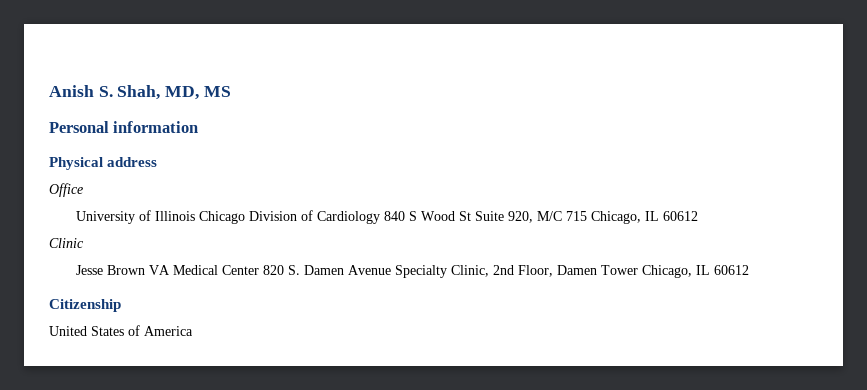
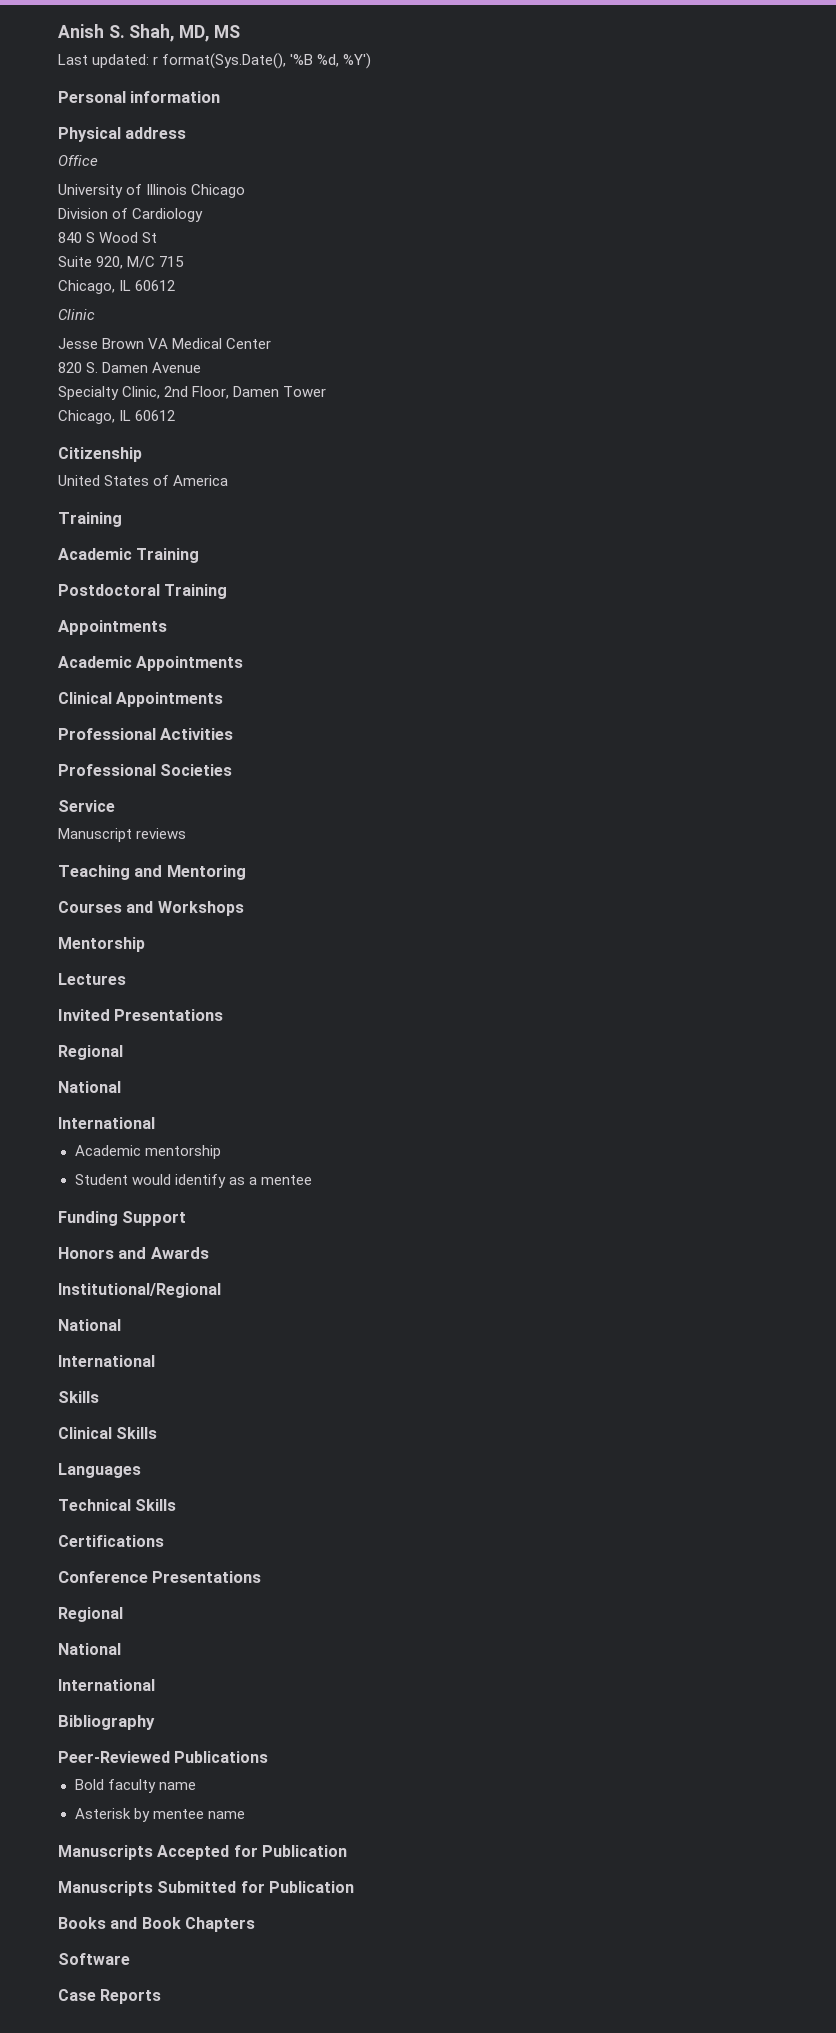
+ Last updated: r format(Sys.Date(), '%B %d, %Y')
- University of Illinois Chicago Division of Cardiology 840 S Wood St Suite 920, M/C 715 Chicago, IL 60612
+ University of Illinois Chicago
+ Division of Cardiology
+ 840 S Wood St
+ Suite 920, M/C 715
+ Chicago, IL 60612
- Jesse Brown VA Medical Center 820 S. Damen Avenue Specialty Clinic, 2nd Floor, Damen Tower Chicago, IL 60612
+ Jesse Brown VA Medical Center
+ 820 S. Damen Avenue
+ Specialty Clinic, 2nd Floor, Damen Tower
+ Chicago, IL 60612
  United States of America
+ Training
+ Academic Training
+ Postdoctoral Training
+ Appointments
+ Academic Appointments
+ Clinical Appointments
+ Professional Activities
+ Professional Societies
+ Service
+ Manuscript reviews
+ Teaching and Mentoring
+ Courses and Workshops
+ Mentorship
+ Lectures
+ Invited Presentations
+ Regional
+ National
+ International
+ Academic mentorship
+ Student would identify as a mentee
+ Funding Support
+ Honors and Awards
+ Institutional/Regional
+ National
+ International
+ Skills
+ Clinical Skills
+ Languages
+ Technical Skills
+ Certifications
+ Conference Presentations
+ Regional
+ National
+ International
+ Bibliography
+ Peer-Reviewed Publications
+ Bold faculty name
+ Asterisk by mentee name
+ Manuscripts Accepted for Publication
+ Manuscripts Submitted for Publication
+ Books and Book Chapters
+ Software
+ Case Reports

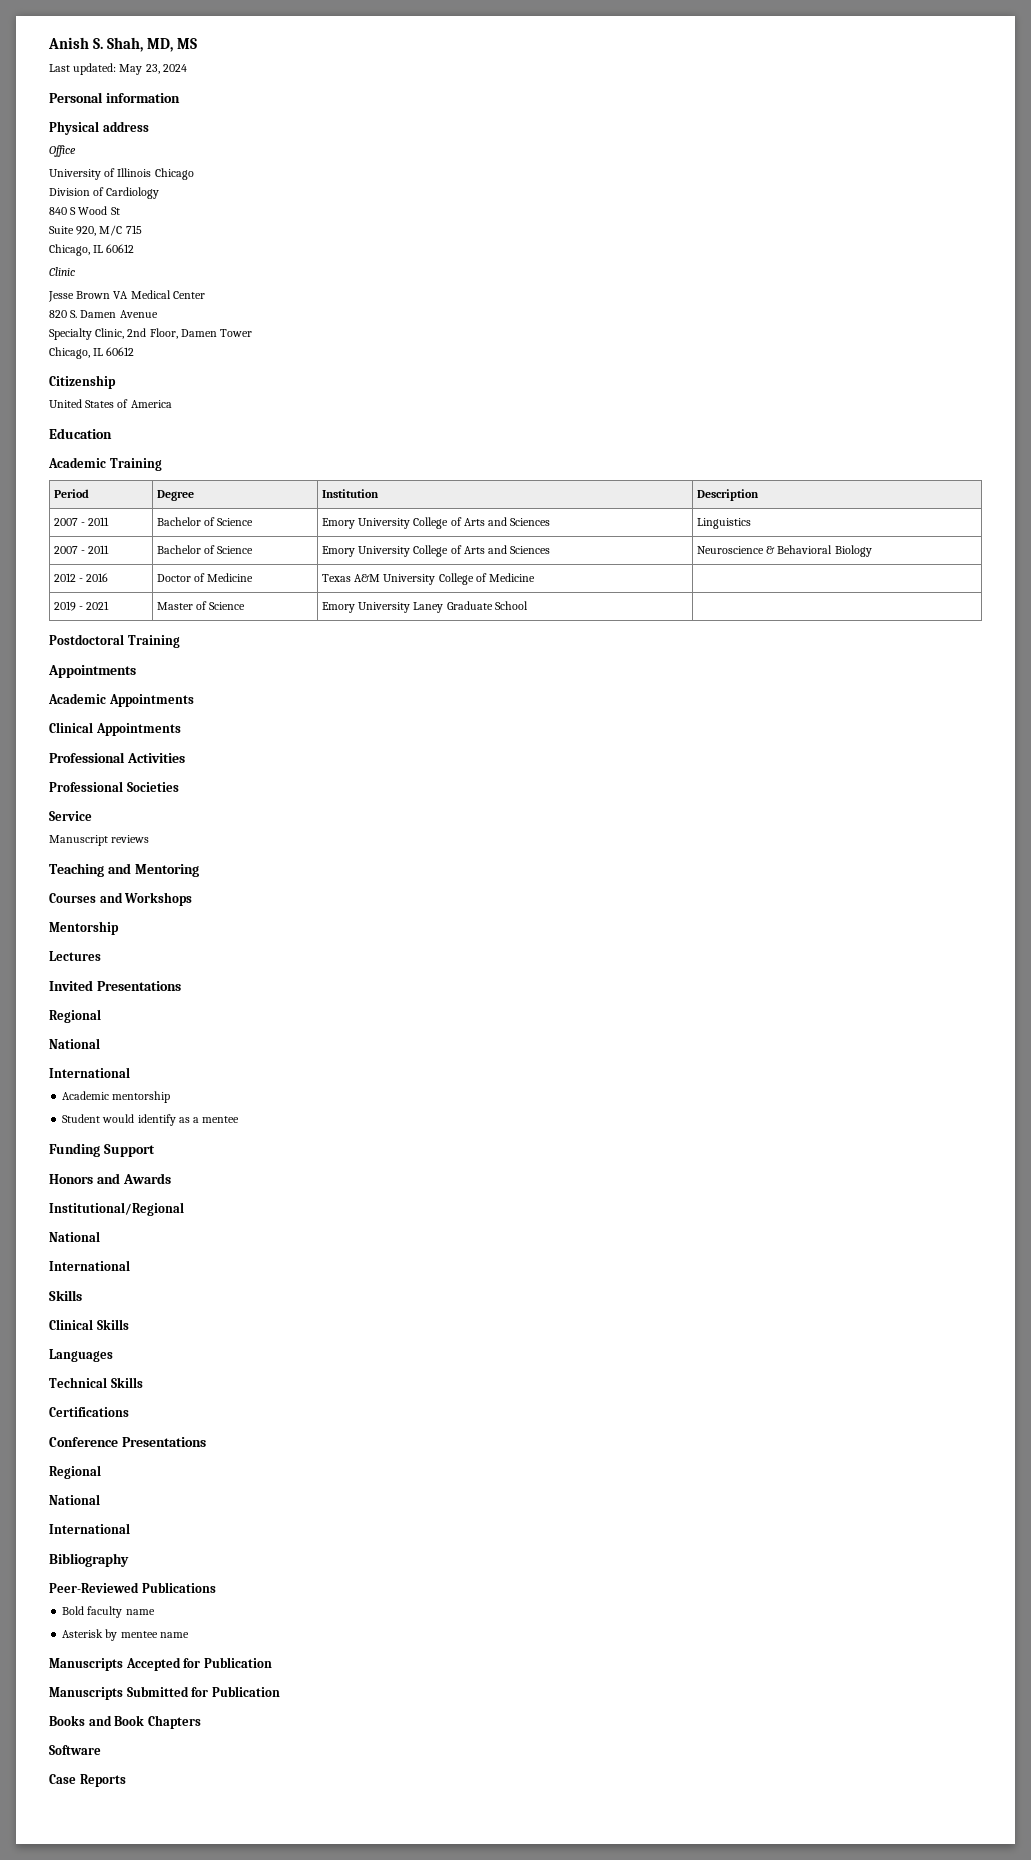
- Last updated: r format(Sys.Date(), '%B %d, %Y')
+ Last updated: May 23, 2024
  United States of America
- Training
+ Education
+ Period | Degree | Institution | Description
+ 2007 - 2011 | Bachelor of Science | Emory University College of Arts and Sciences | Linguistics
+ 2007 - 2011 | Bachelor of Science | Emory University College of Arts and Sciences | Neuroscience & Behavioral Biology
+ 2012 - 2016 | Doctor of Medicine | Texas A&M University College of Medicine |
+ 2019 - 2021 | Master of Science | Emory University Laney Graduate School |

